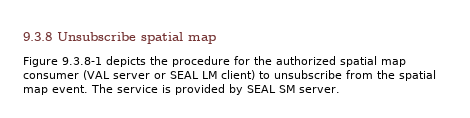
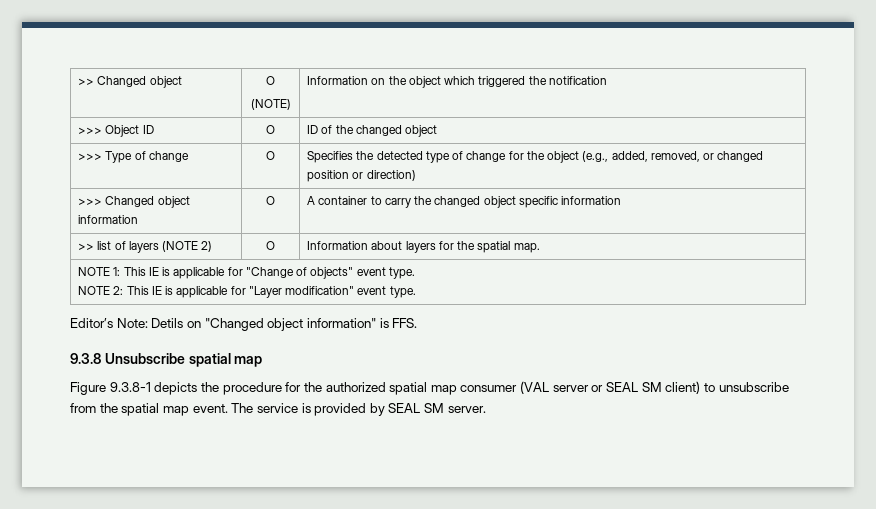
+ >> Changed object | O
+ (NOTE) | Information on the object which triggered the notification
+ >>> Object ID | O | ID of the changed object
+ >>> Type of change | O | Specifies the detected type of change for the object (e.g., added, removed, or changed position or direction)
+ >>> Changed object information | O | A container to carry the changed object specific information
+ >> list of layers (NOTE 2) | O | Information about layers for the spatial map.
+ NOTE 1: This IE is applicable for "Change of objects" event type.
+ NOTE 2: This IE is applicable for "Layer modification" event type.
+ Editor’s Note: Detils on "Changed object information" is FFS.
- Figure 9.3.8-1 depicts the procedure for the authorized spatial map consumer (VAL server or SEAL LM client) to unsubscribe from the spatial map event.
+ Figure 9.3.8-1 depicts the procedure for the authorized spatial map consumer (VAL server or SEAL SM client) to unsubscribe from the spatial map event.

